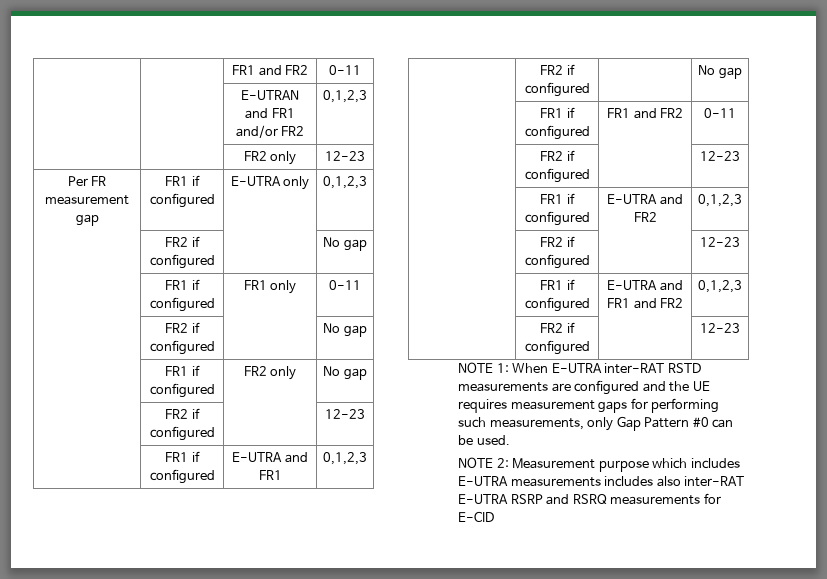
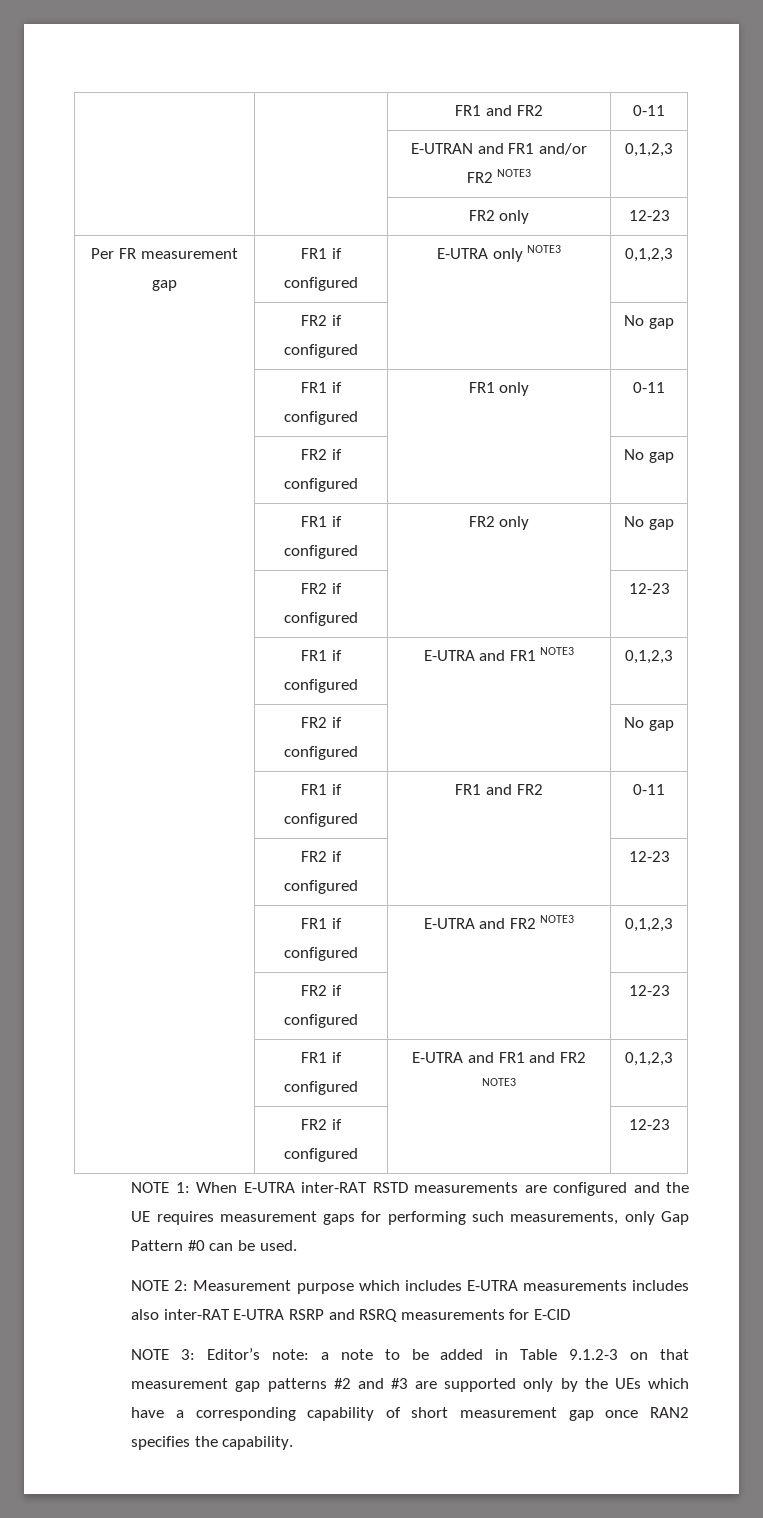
- | | E-UTRAN and FR1 and/or FR2 | 0,1,2,3
+ | | E-UTRAN and FR1 and/or FR2 NOTE3 | 0,1,2,3
- Per FR measurement gap | FR1 if configured | E-UTRA only | 0,1,2,3
+ Per FR measurement gap | FR1 if configured | E-UTRA only NOTE3 | 0,1,2,3
- | FR1 if configured | E-UTRA and FR1 | 0,1,2,3
+ | FR1 if configured | E-UTRA and FR1 NOTE3 | 0,1,2,3
- | FR1 if configured | E-UTRA and FR2 | 0,1,2,3
+ | FR1 if configured | E-UTRA and FR2 NOTE3 | 0,1,2,3
- | FR1 if configured | E-UTRA and FR1 and FR2 | 0,1,2,3
+ | FR1 if configured | E-UTRA and FR1 and FR2 NOTE3 | 0,1,2,3
+ NOTE 3: Editor’s note: a note to be added in Table 9.1.2-3 on that measurement gap patterns #2 and #3 are supported only by the UEs which have a corresponding capability of short measurement gap once RAN2 specifies the capability.

